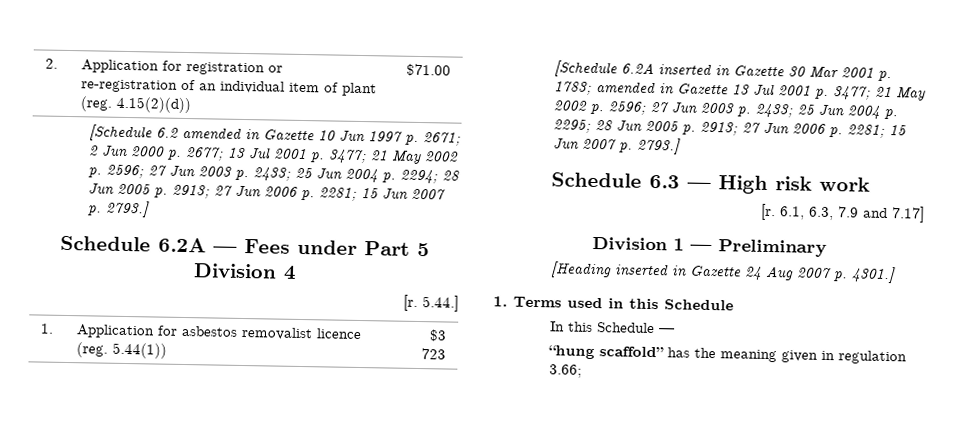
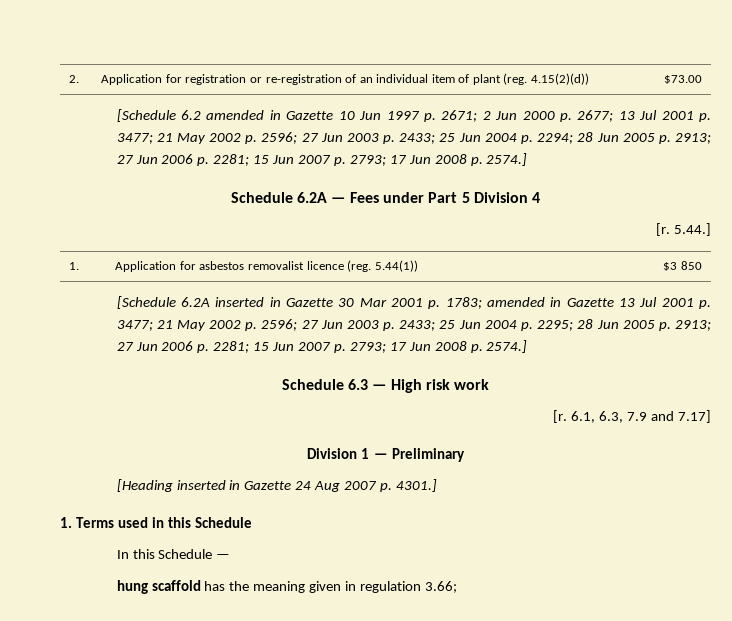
- 2. | Application for registration or re-registration of an individual item of plant (reg. 4.15(2)(d)) | $71.00
+ 2. | Application for registration or re-registration of an individual item of plant (reg. 4.15(2)(d)) | $73.00
- [Schedule 6.2 amended in Gazette 10 Jun 1997 p. 2671; 2 Jun 2000 p. 2677; 13 Jul 2001 p. 3477; 21 May 2002 p. 2596; 27 Jun 2003 p. 2433; 25 Jun 2004 p. 2294; 28 Jun 2005 p. 2913; 27 Jun 2006 p. 2281; 15 Jun 2007 p. 2793.]
+ [Schedule 6.2 amended in Gazette 10 Jun 1997 p. 2671; 2 Jun 2000 p. 2677; 13 Jul 2001 p. 3477; 21 May 2002 p. 2596; 27 Jun 2003 p. 2433; 25 Jun 2004 p. 2294; 28 Jun 2005 p. 2913; 27 Jun 2006 p. 2281; 15 Jun 2007 p. 2793; 17 Jun 2008 p. 2574.]
- 1. | Application for asbestos removalist licence (reg. 5.44(1)) | $3 723
+ 1. | Application for asbestos removalist licence (reg. 5.44(1)) | $3 850
- [Schedule 6.2A inserted in Gazette 30 Mar 2001 p. 1783; amended in Gazette 13 Jul 2001 p. 3477; 21 May 2002 p. 2596; 27 Jun 2003 p. 2433; 25 Jun 2004 p. 2295; 28 Jun 2005 p. 2913; 27 Jun 2006 p. 2281; 15 Jun 2007 p. 2793.]
+ [Schedule 6.2A inserted in Gazette 30 Mar 2001 p. 1783; amended in Gazette 13 Jul 2001 p. 3477; 21 May 2002 p. 2596; 27 Jun 2003 p. 2433; 25 Jun 2004 p. 2295; 28 Jun 2005 p. 2913; 27 Jun 2006 p. 2281; 15 Jun 2007 p. 2793; 17 Jun 2008 p. 2574.]
- “hung scaffold” has the meaning given in regulation 3.66;
+ hung scaffold has the meaning given in regulation 3.66;

